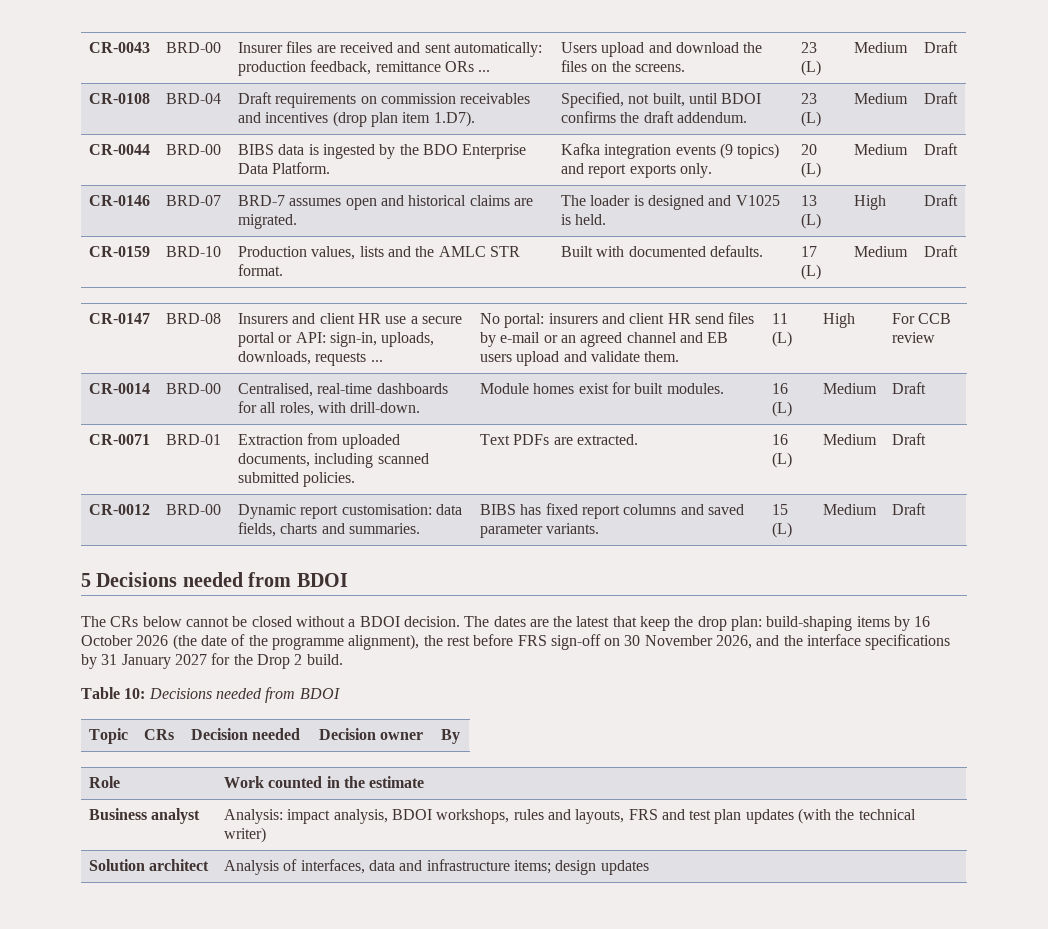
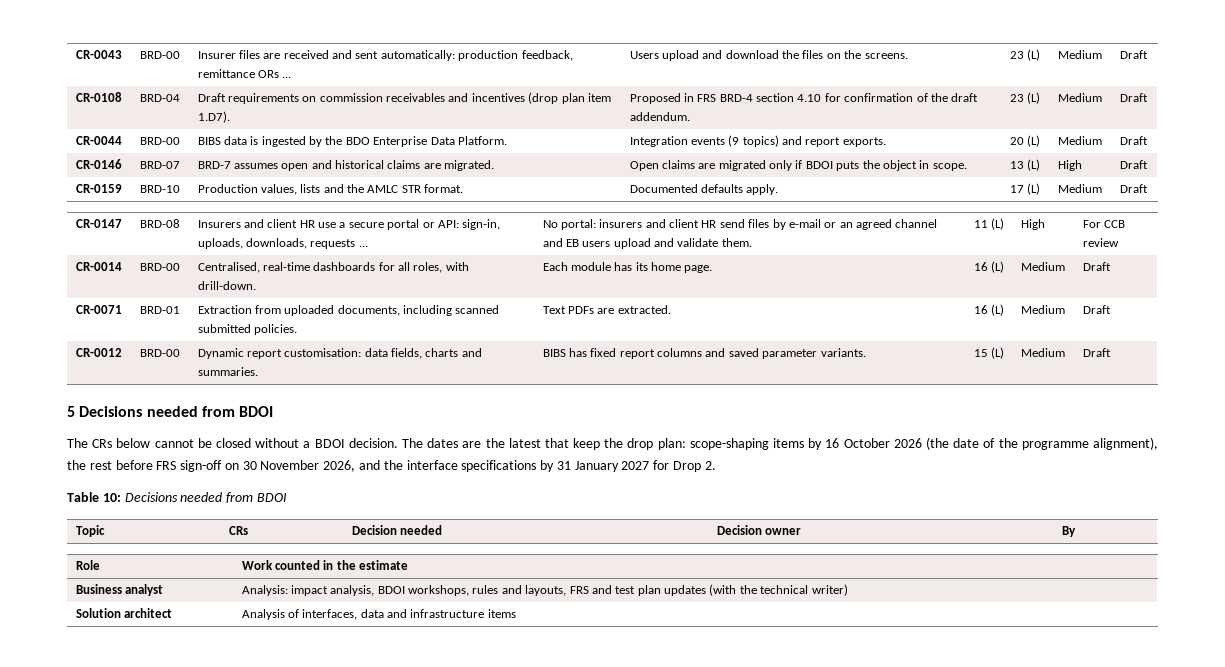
- CR-0108 | BRD-04 | Draft requirements on commission receivables and incentives (drop plan item 1.D7). | Specified, not built, until BDOI confirms the draft addendum. | 23 (L) | Medium | Draft
+ CR-0108 | BRD-04 | Draft requirements on commission receivables and incentives (drop plan item 1.D7). | Proposed in FRS BRD-4 section 4.10 for confirmation of the draft addendum. | 23 (L) | Medium | Draft
- CR-0044 | BRD-00 | BIBS data is ingested by the BDO Enterprise Data Platform. | Kafka integration events (9 topics) and report exports only. | 20 (L) | Medium | Draft
+ CR-0044 | BRD-00 | BIBS data is ingested by the BDO Enterprise Data Platform. | Integration events (9 topics) and report exports. | 20 (L) | Medium | Draft
- CR-0146 | BRD-07 | BRD-7 assumes open and historical claims are migrated. | The loader is designed and V1025 is held. | 13 (L) | High | Draft
+ CR-0146 | BRD-07 | BRD-7 assumes open and historical claims are migrated. | Open claims are migrated only if BDOI puts the object in scope. | 13 (L) | High | Draft
- CR-0159 | BRD-10 | Production values, lists and the AMLC STR format. | Built with documented defaults. | 17 (L) | Medium | Draft
+ CR-0159 | BRD-10 | Production values, lists and the AMLC STR format. | Documented defaults apply. | 17 (L) | Medium | Draft
- CR-0014 | BRD-00 | Centralised, real-time dashboards for all roles, with drill-down. | Module homes exist for built modules. | 16 (L) | Medium | Draft
+ CR-0014 | BRD-00 | Centralised, real-time dashboards for all roles, with drill-down. | Each module has its home page. | 16 (L) | Medium | Draft
- The dates are the latest that keep the drop plan: build-shaping items by 16 October 2026 (the date of the programme alignment), the rest before FRS sign-off on 30 November 2026, and the interface specifications by 31 January 2027 for the Drop 2 build.
+ The dates are the latest that keep the drop plan: scope-shaping items by 16 October 2026 (the date of the programme alignment), the rest before FRS sign-off on 30 November 2026, and the interface specifications by 31 January 2027 for Drop 2.
- Solution architect | Analysis of interfaces, data and infrastructure items; design updates
+ Solution architect | Analysis of interfaces, data and infrastructure items

